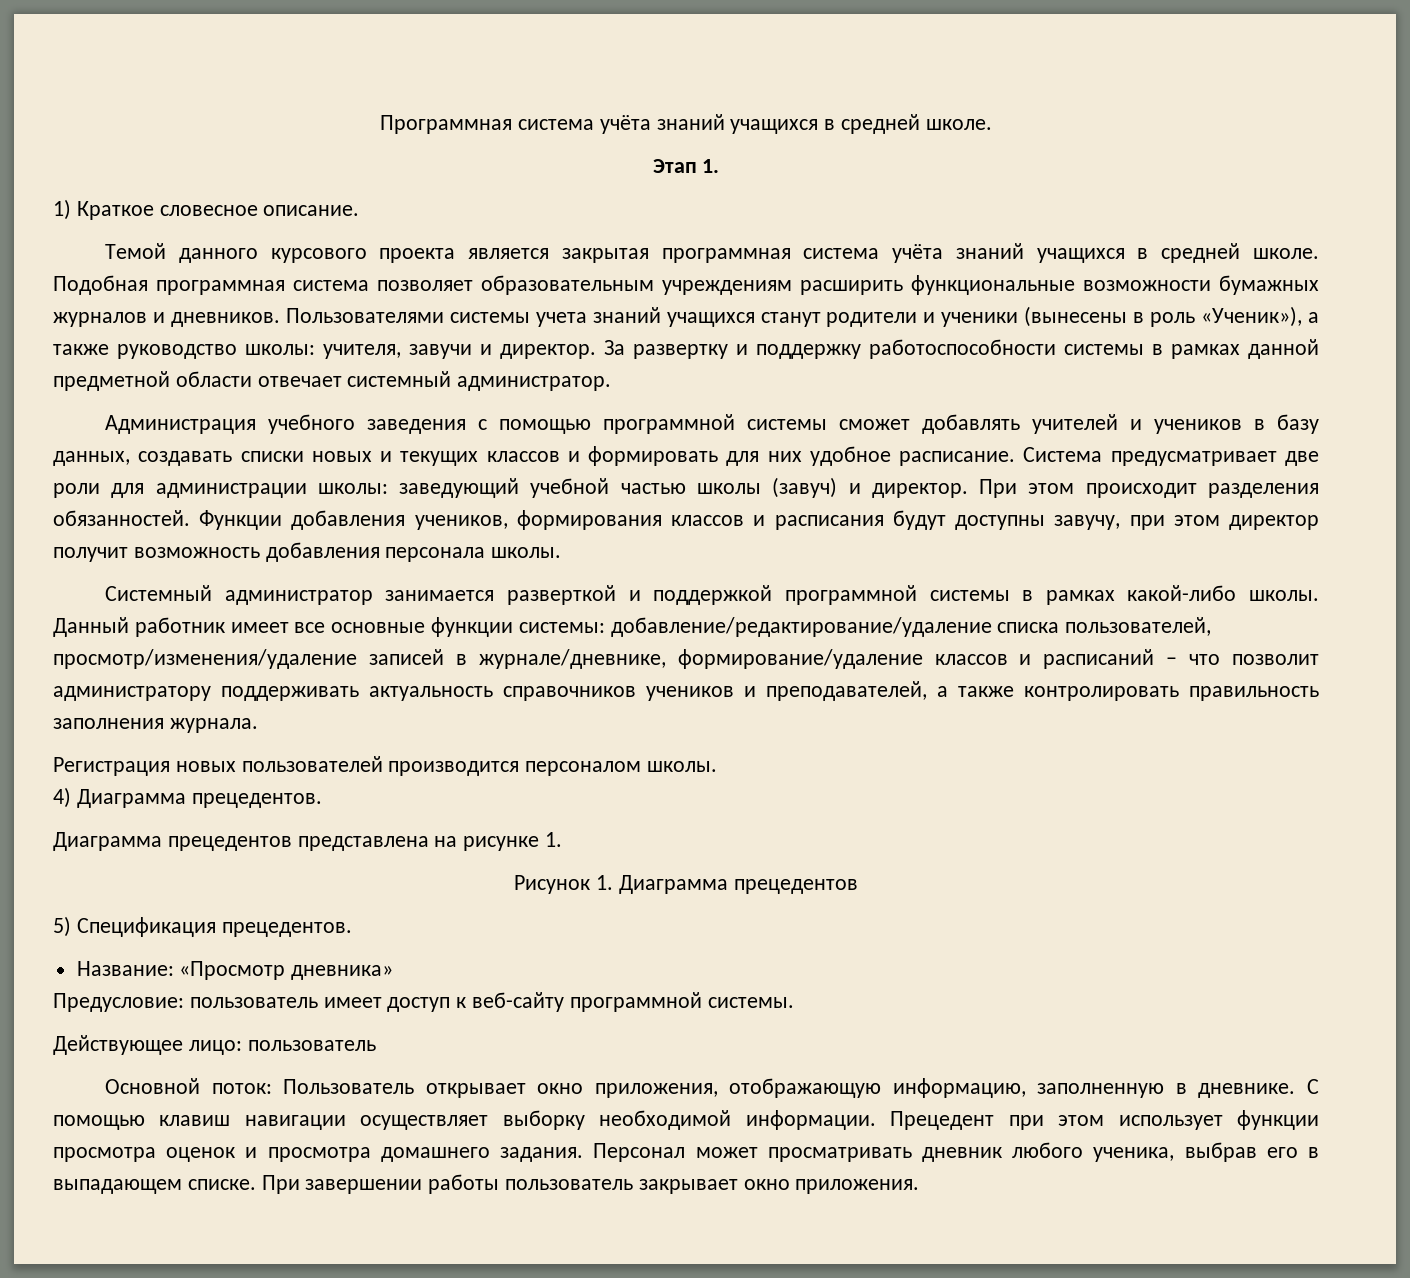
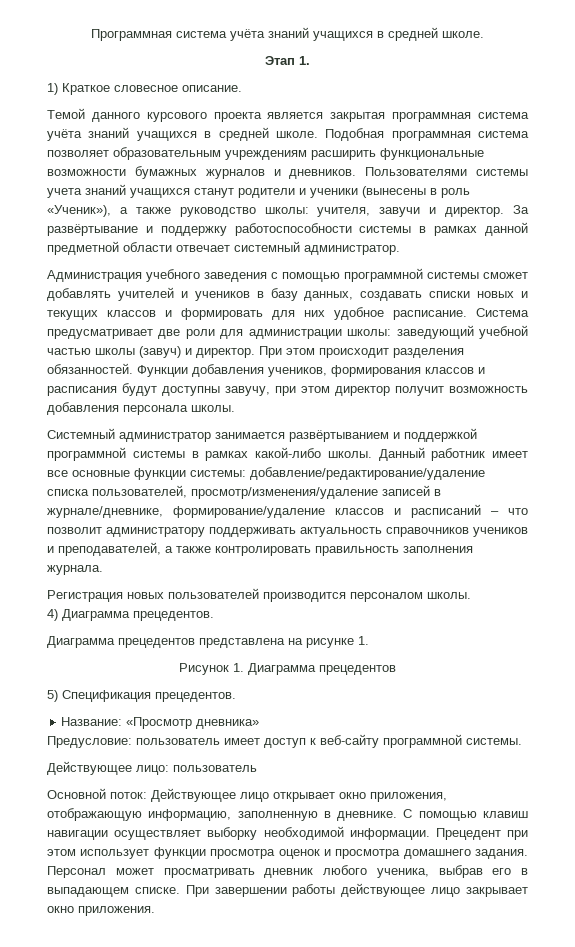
- За развертку и поддержку работоспособности системы в рамках данной предметной области отвечает системный администратор.
+ За развёртывание и поддержку работоспособности системы в рамках данной предметной области отвечает системный администратор.
- Системный администратор занимается разверткой и поддержкой программной системы в рамках какой-либо школы.
+ Системный администратор занимается развёртыванием и поддержкой программной системы в рамках какой-либо школы.
- Основной поток: Пользователь открывает окно приложения, отображающую информацию, заполненную в дневнике.
+ Основной поток: Действующее лицо открывает окно приложения, отображающую информацию, заполненную в дневнике.
- При завершении работы пользователь закрывает окно приложения.
+ При завершении работы действующее лицо закрывает окно приложения.

